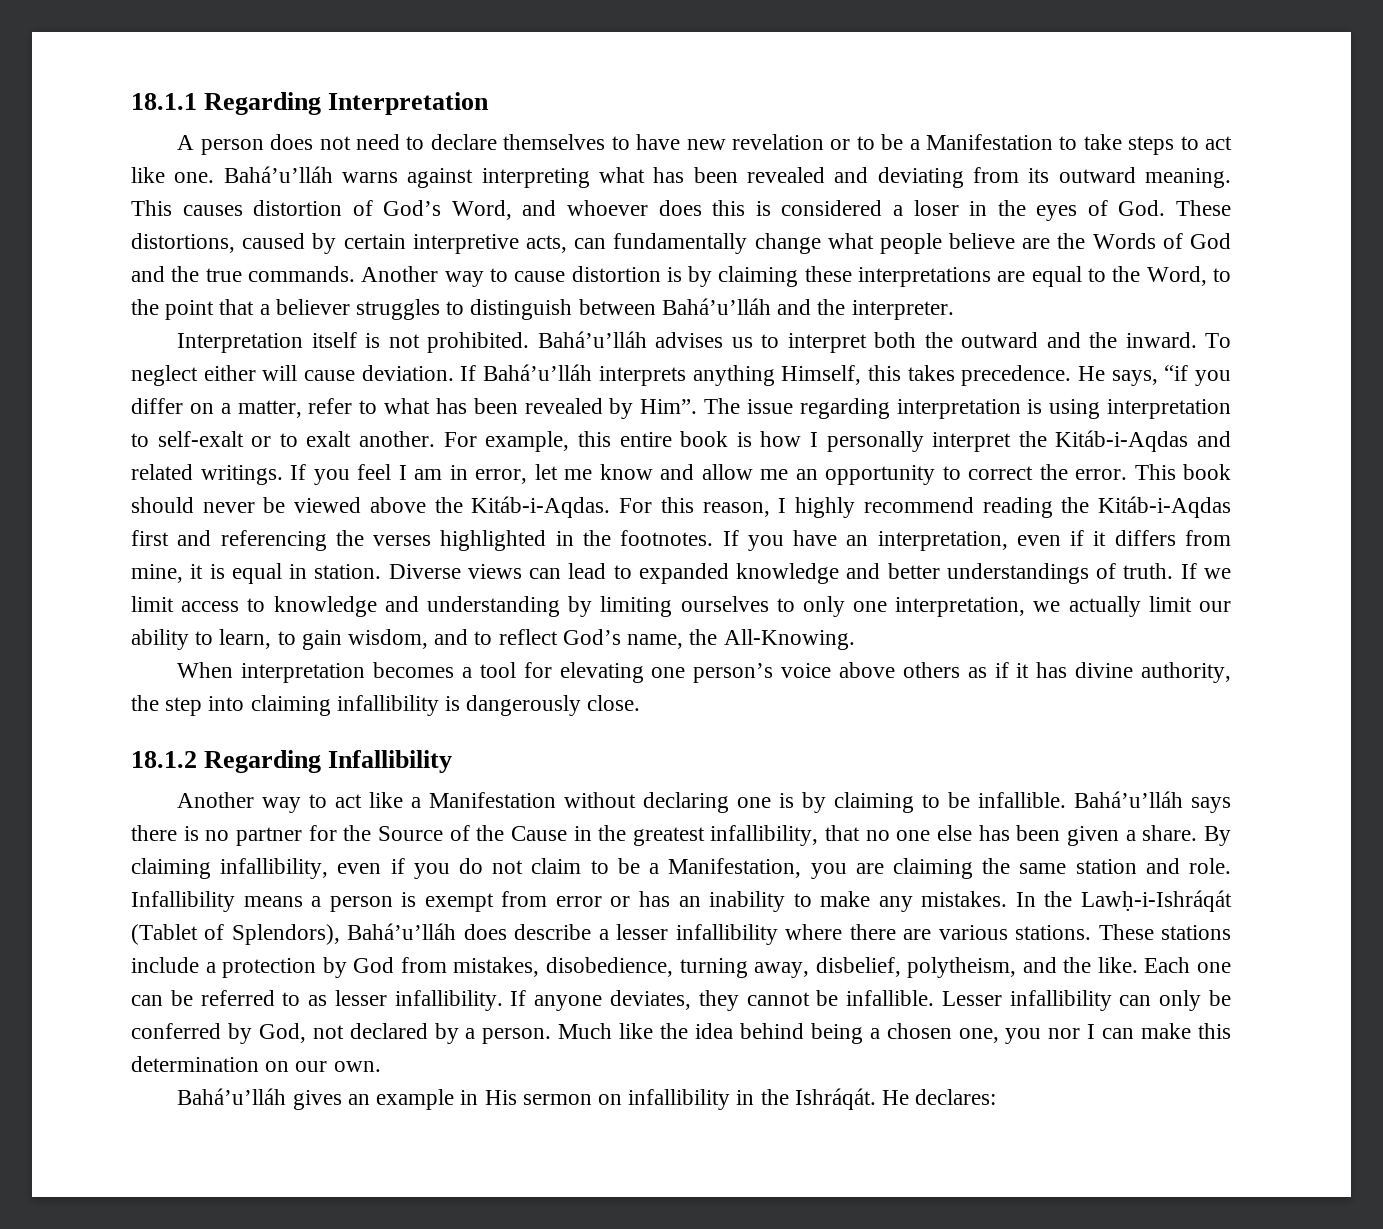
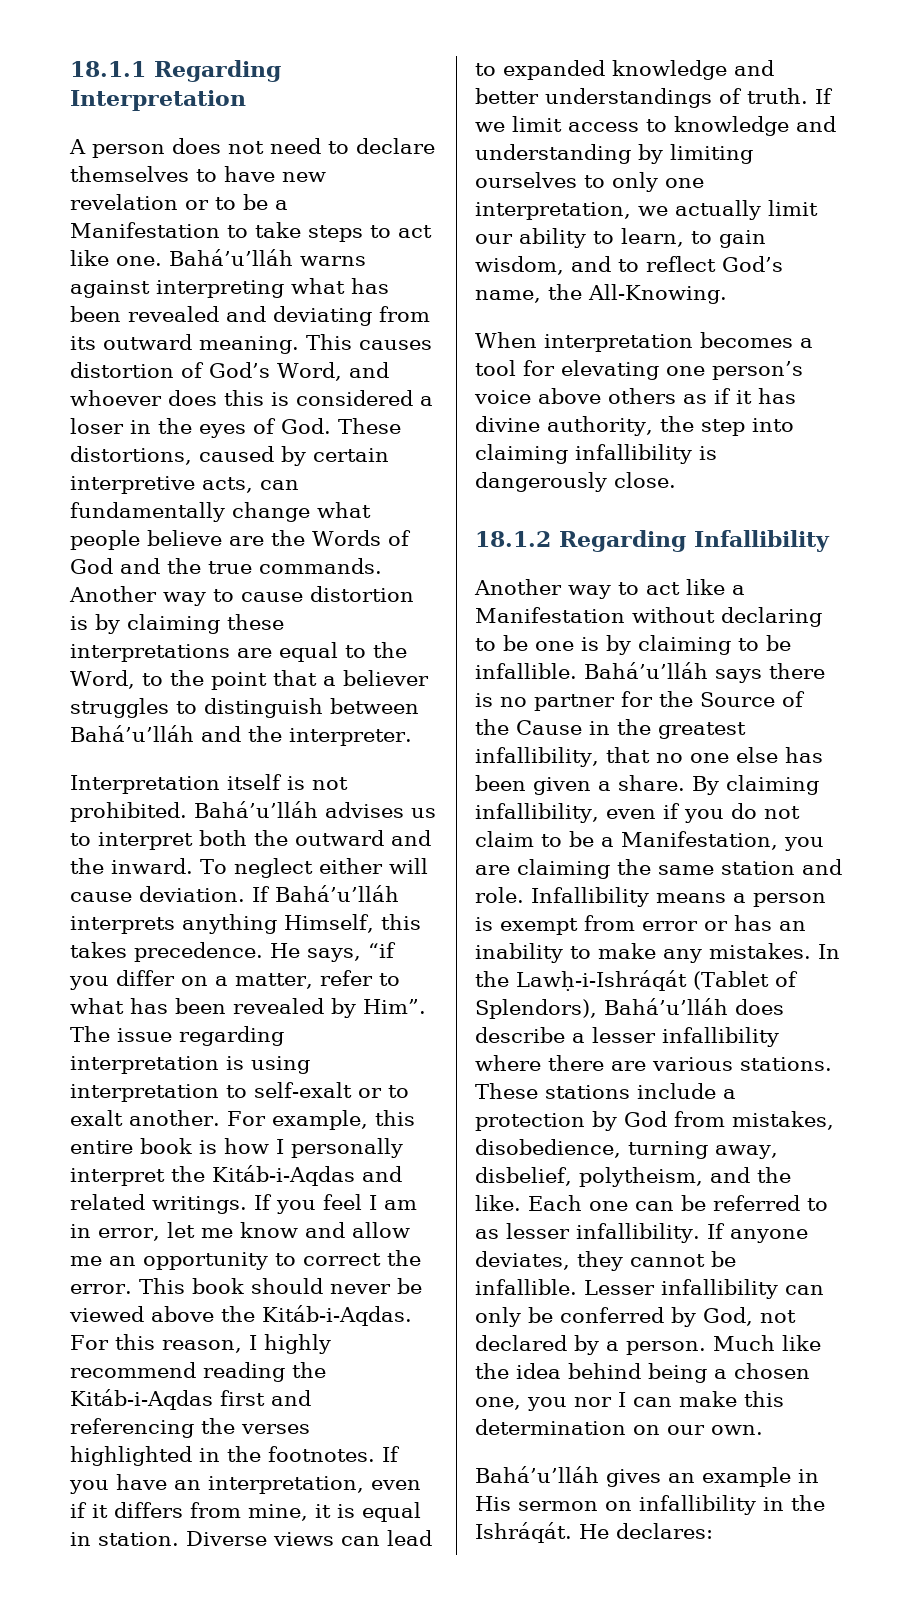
- Another way to act like a Manifestation without declaring one is by claiming to be infallible.
+ Another way to act like a Manifestation without declaring to be one is by claiming to be infallible.

